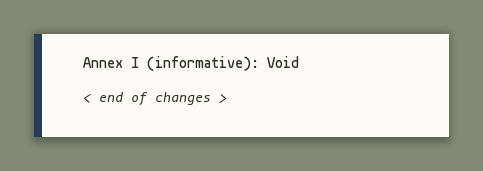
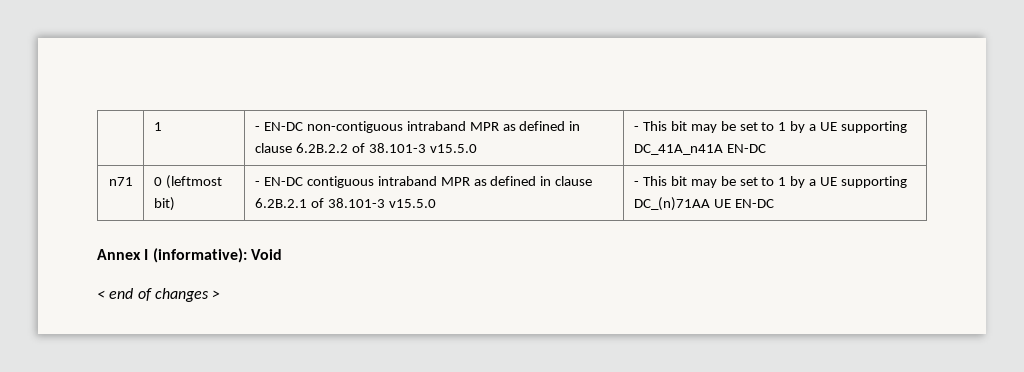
+ | 1 | - EN-DC non-contiguous intraband MPR as defined in clause 6.2B.2.2 of 38.101-3 v15.5.0 | - This bit may be set to 1 by a UE supporting DC_41A_n41A EN-DC
+ n71 | 0 (leftmost bit) | - EN-DC contiguous intraband MPR as defined in clause 6.2B.2.1 of 38.101-3 v15.5.0 | - This bit may be set to 1 by a UE supporting DC_(n)71AA UE EN-DC

